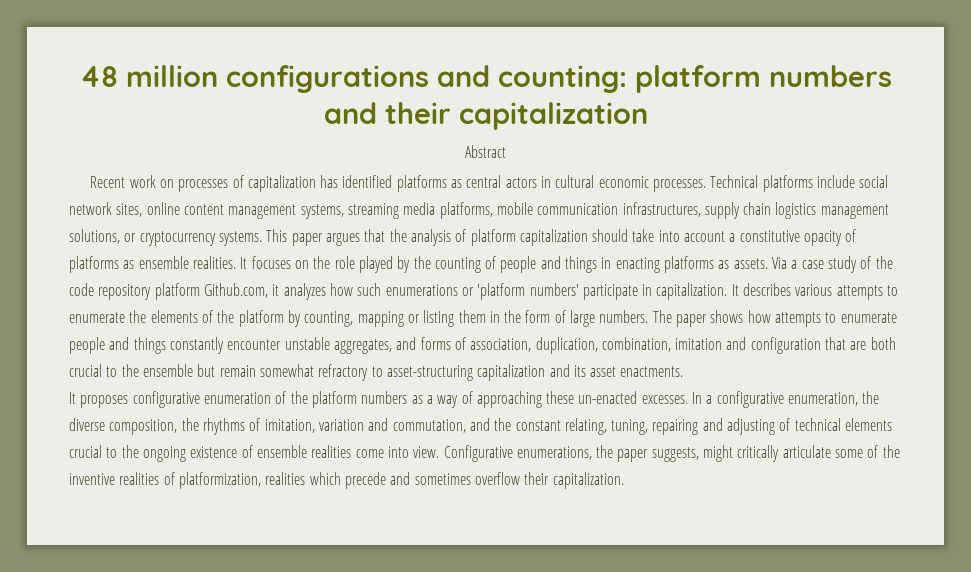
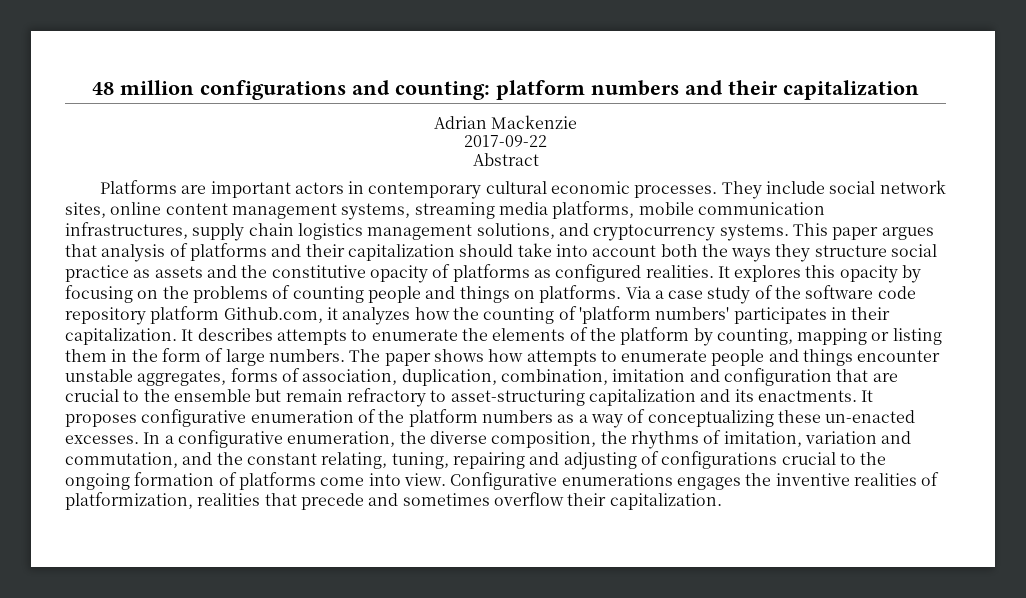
+ Adrian Mackenzie
+ 2017-09-22
  Abstract
- Recent work on processes of capitalization has identified platforms as central actors in cultural economic processes.
+ Platforms are important actors in contemporary cultural economic processes.
- Technical platforms include social network sites, online content management systems, streaming media platforms, mobile communication infrastructures, supply chain logistics management solutions, or cryptocurrency systems.
+ They include social network sites, online content management systems, streaming media platforms, mobile communication infrastructures, supply chain logistics management solutions, and cryptocurrency systems.
- This paper argues that the analysis of platform capitalization should take into account a constitutive opacity of platforms as ensemble realities.
+ This paper argues that analysis of platforms and their capitalization should take into account both the ways they structure social practice as assets and the constitutive opacity of platforms as configured realities.
- It focuses on the role played by the counting of people and things in enacting platforms as assets.
+ It explores this opacity by focusing on the problems of counting people and things on platforms.
- Via a case study of the code repository platform Github.com, it analyzes how such enumerations or 'platform numbers' participate in capitalization.
+ Via a case study of the software code repository platform Github.com, it analyzes how the counting of 'platform numbers' participates in their capitalization.
- It describes various attempts to enumerate the elements of the platform by counting, mapping or listing them in the form of large numbers.
+ It describes attempts to enumerate the elements of the platform by counting, mapping or listing them in the form of large numbers.
- The paper shows how attempts to enumerate people and things constantly encounter unstable aggregates, and forms of association, duplication, combination, imitation and configuration that are both crucial to the ensemble but remain somewhat refractory to asset-structuring capitalization and its asset enactments.
- It proposes configurative enumeration of the platform numbers as a way of approaching these un-enacted excesses.
+ The paper shows how attempts to enumerate people and things encounter unstable aggregates, forms of association, duplication, combination, imitation and configuration that are crucial to the ensemble but remain refractory to asset-structuring capitalization and its enactments. It proposes configurative enumeration of the platform numbers as a way of conceptualizing these un-enacted excesses.
- In a configurative enumeration, the diverse composition, the rhythms of imitation, variation and commutation, and the constant relating, tuning, repairing and adjusting of technical elements crucial to the ongoing existence of ensemble realities come into view. Configurative enumerations, the paper suggests, might critically articulate some of the inventive realities of platformization, realities which precede and sometimes overflow their capitalization.
+ In a configurative enumeration, the diverse composition, the rhythms of imitation, variation and commutation, and the constant relating, tuning, repairing and adjusting of configurations crucial to the ongoing formation of platforms come into view. Configurative enumerations engages the inventive realities of platformization, realities that precede and sometimes overflow their capitalization.

